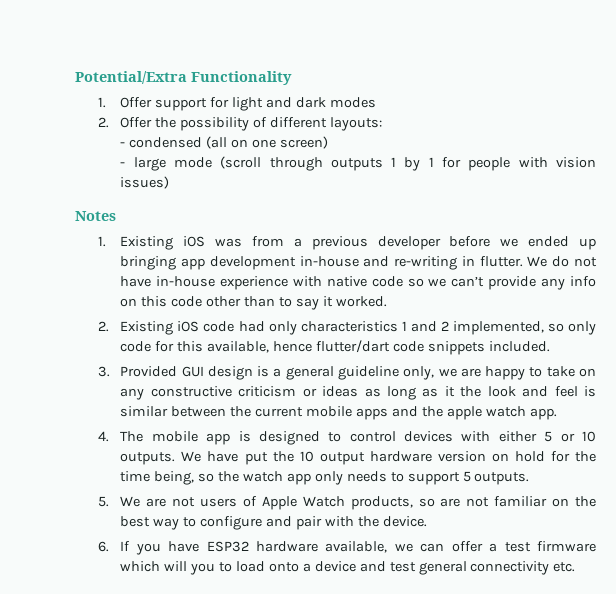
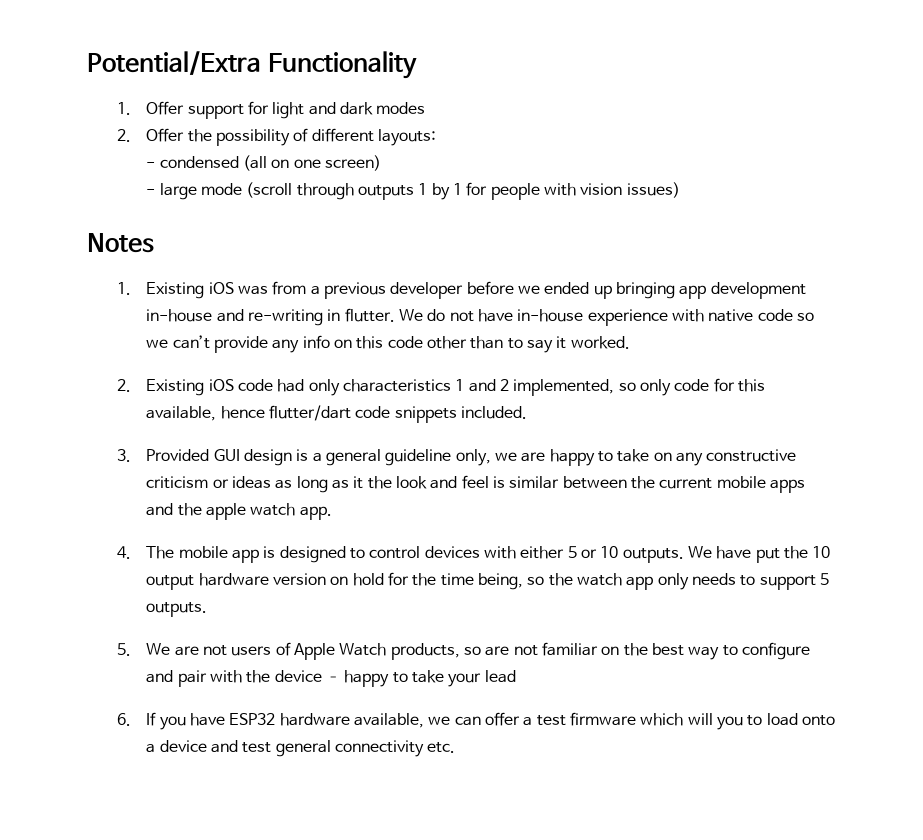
- 5. We are not users of Apple Watch products, so are not familiar on the best way to configure and pair with the device.
+ 5. We are not users of Apple Watch products, so are not familiar on the best way to configure and pair with the device – happy to take your lead

